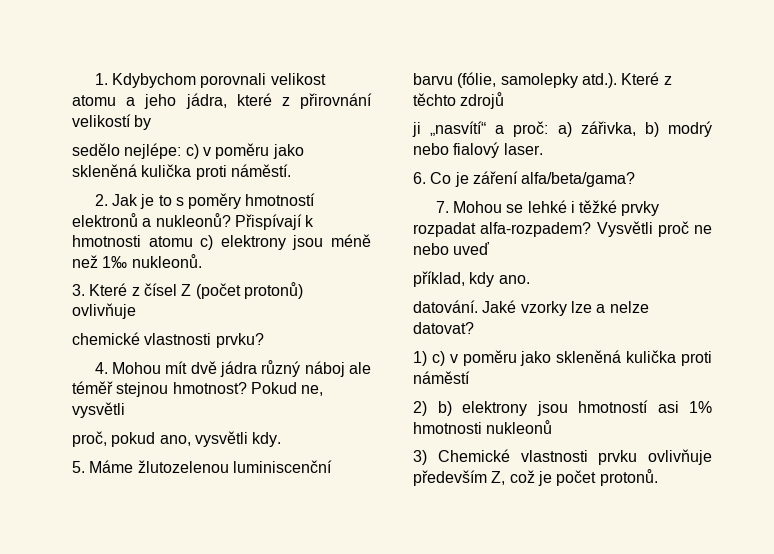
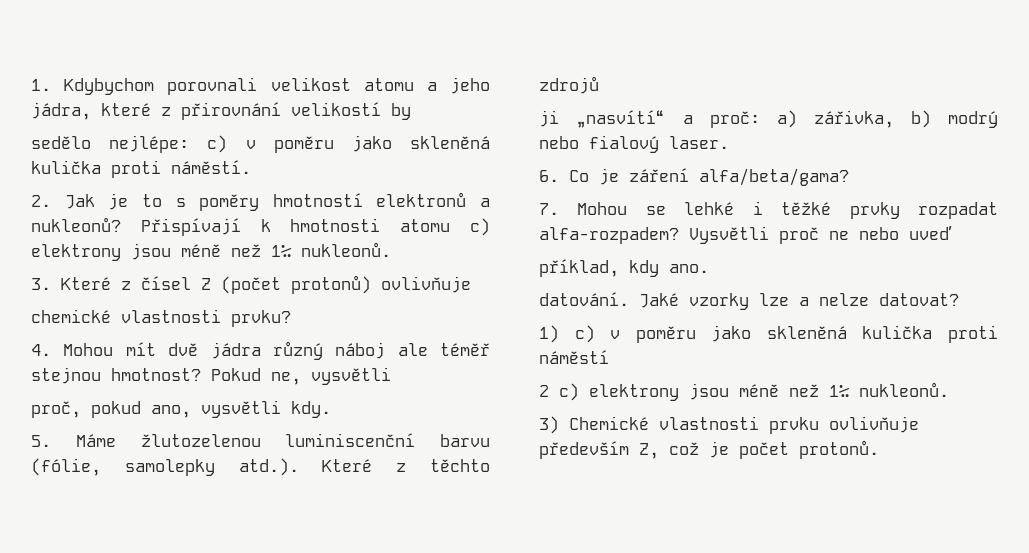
- 2) b) elektrony jsou hmotností asi 1% hmotnosti nukleonů
+ 2 c) elektrony jsou méně než 1‰ nukleonů.

